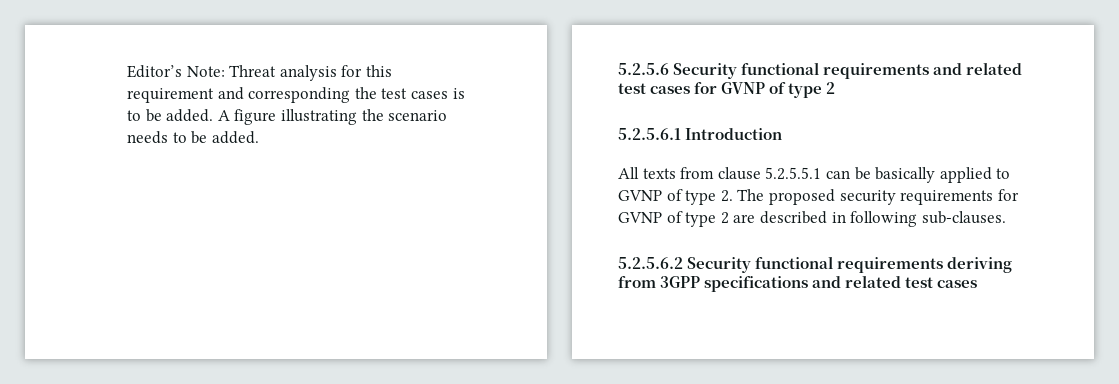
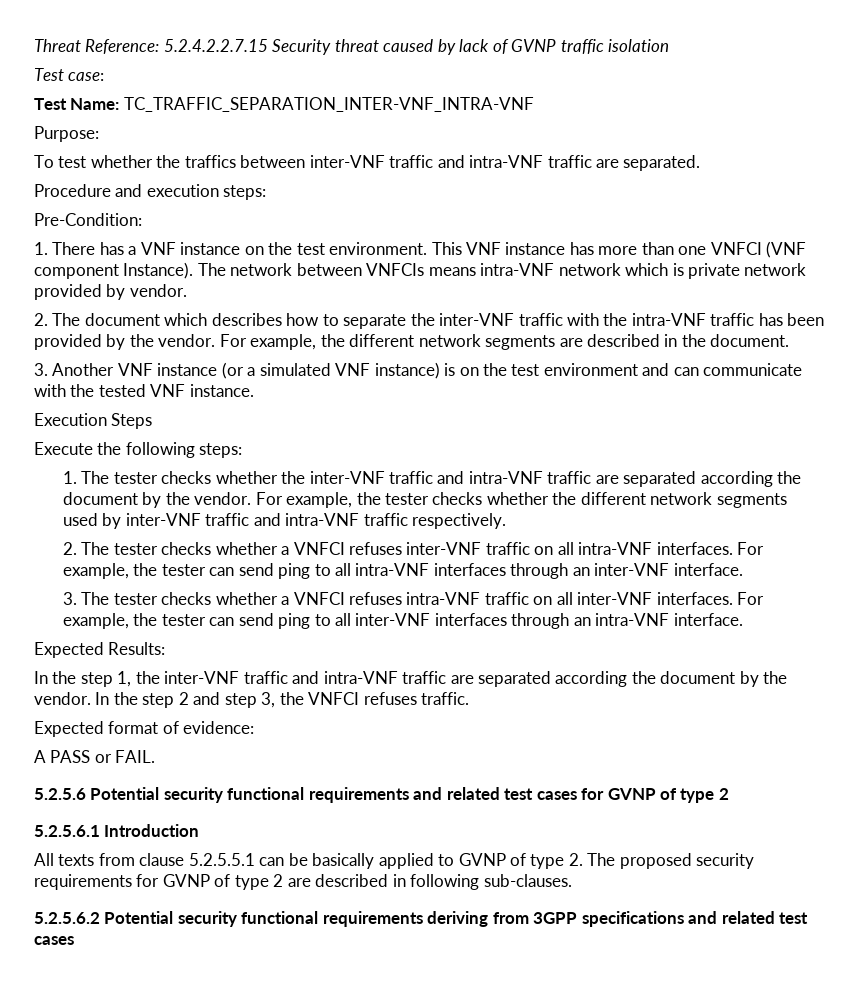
- Editor’s Note: Threat analysis for this requirement and corresponding the test cases is to be added. A figure illustrating the scenario needs to be added.
+ Threat Reference: 5.2.4.2.2.7.15 Security threat caused by lack of GVNP traffic isolation
+ Test case:
+ Test Name: TC_TRAFFIC_SEPARATION_INTER-VNF_INTRA-VNF
+ Purpose:
+ To test whether the traffics between inter-VNF traffic and intra-VNF traffic are separated.
+ Procedure and execution steps:
+ Pre-Condition:
+ 1. There has a VNF instance on the test environment. This VNF instance has more than one VNFCI (VNF component Instance). The network between VNFCIs means intra-VNF network which is private network provided by vendor.
+ 2. The document which describes how to separate the inter-VNF traffic with the intra-VNF traffic has been provided by the vendor. For example, the different network segments are described in the document.
+ 3. Another VNF instance (or a simulated VNF instance) is on the test environment and can communicate with the tested VNF instance.
+ Execution Steps
+ Execute the following steps:
+ 1. The tester checks whether the inter-VNF traffic and intra-VNF traffic are separated according the document by the vendor. For example, the tester checks whether the different network segments used by inter-VNF traffic and intra-VNF traffic respectively.
+ 2. The tester checks whether a VNFCI refuses inter-VNF traffic on all intra-VNF interfaces. For example, the tester can send ping to all intra-VNF interfaces through an inter-VNF interface.
+ 3. The tester checks whether a VNFCI refuses intra-VNF traffic on all inter-VNF interfaces. For example, the tester can send ping to all inter-VNF interfaces through an intra-VNF interface.
+ Expected Results:
+ In the step 1, the inter-VNF traffic and intra-VNF traffic are separated according the document by the vendor. In the step 2 and step 3, the VNFCI refuses traffic.
+ Expected format of evidence:
+ A PASS or FAIL.
- 5.2.5.6 Security functional requirements and related test cases for GVNP of type 2
+ 5.2.5.6 Potential security functional requirements and related test cases for GVNP of type 2
- 5.2.5.6.2 Security functional requirements deriving from 3GPP specifications and related test cases
+ 5.2.5.6.2 Potential security functional requirements deriving from 3GPP specifications and related test cases

